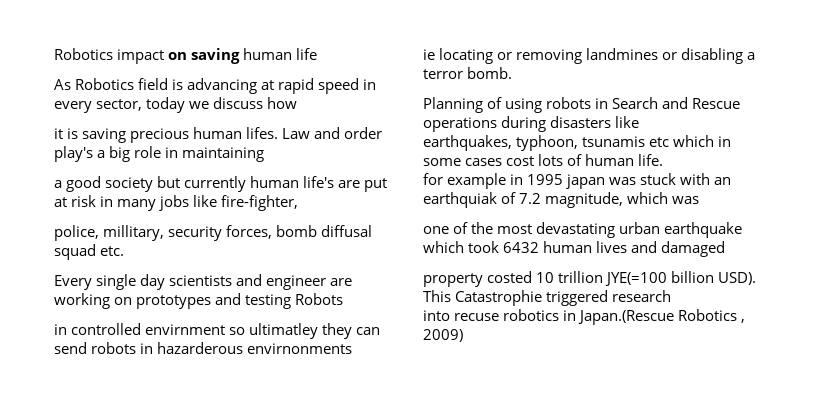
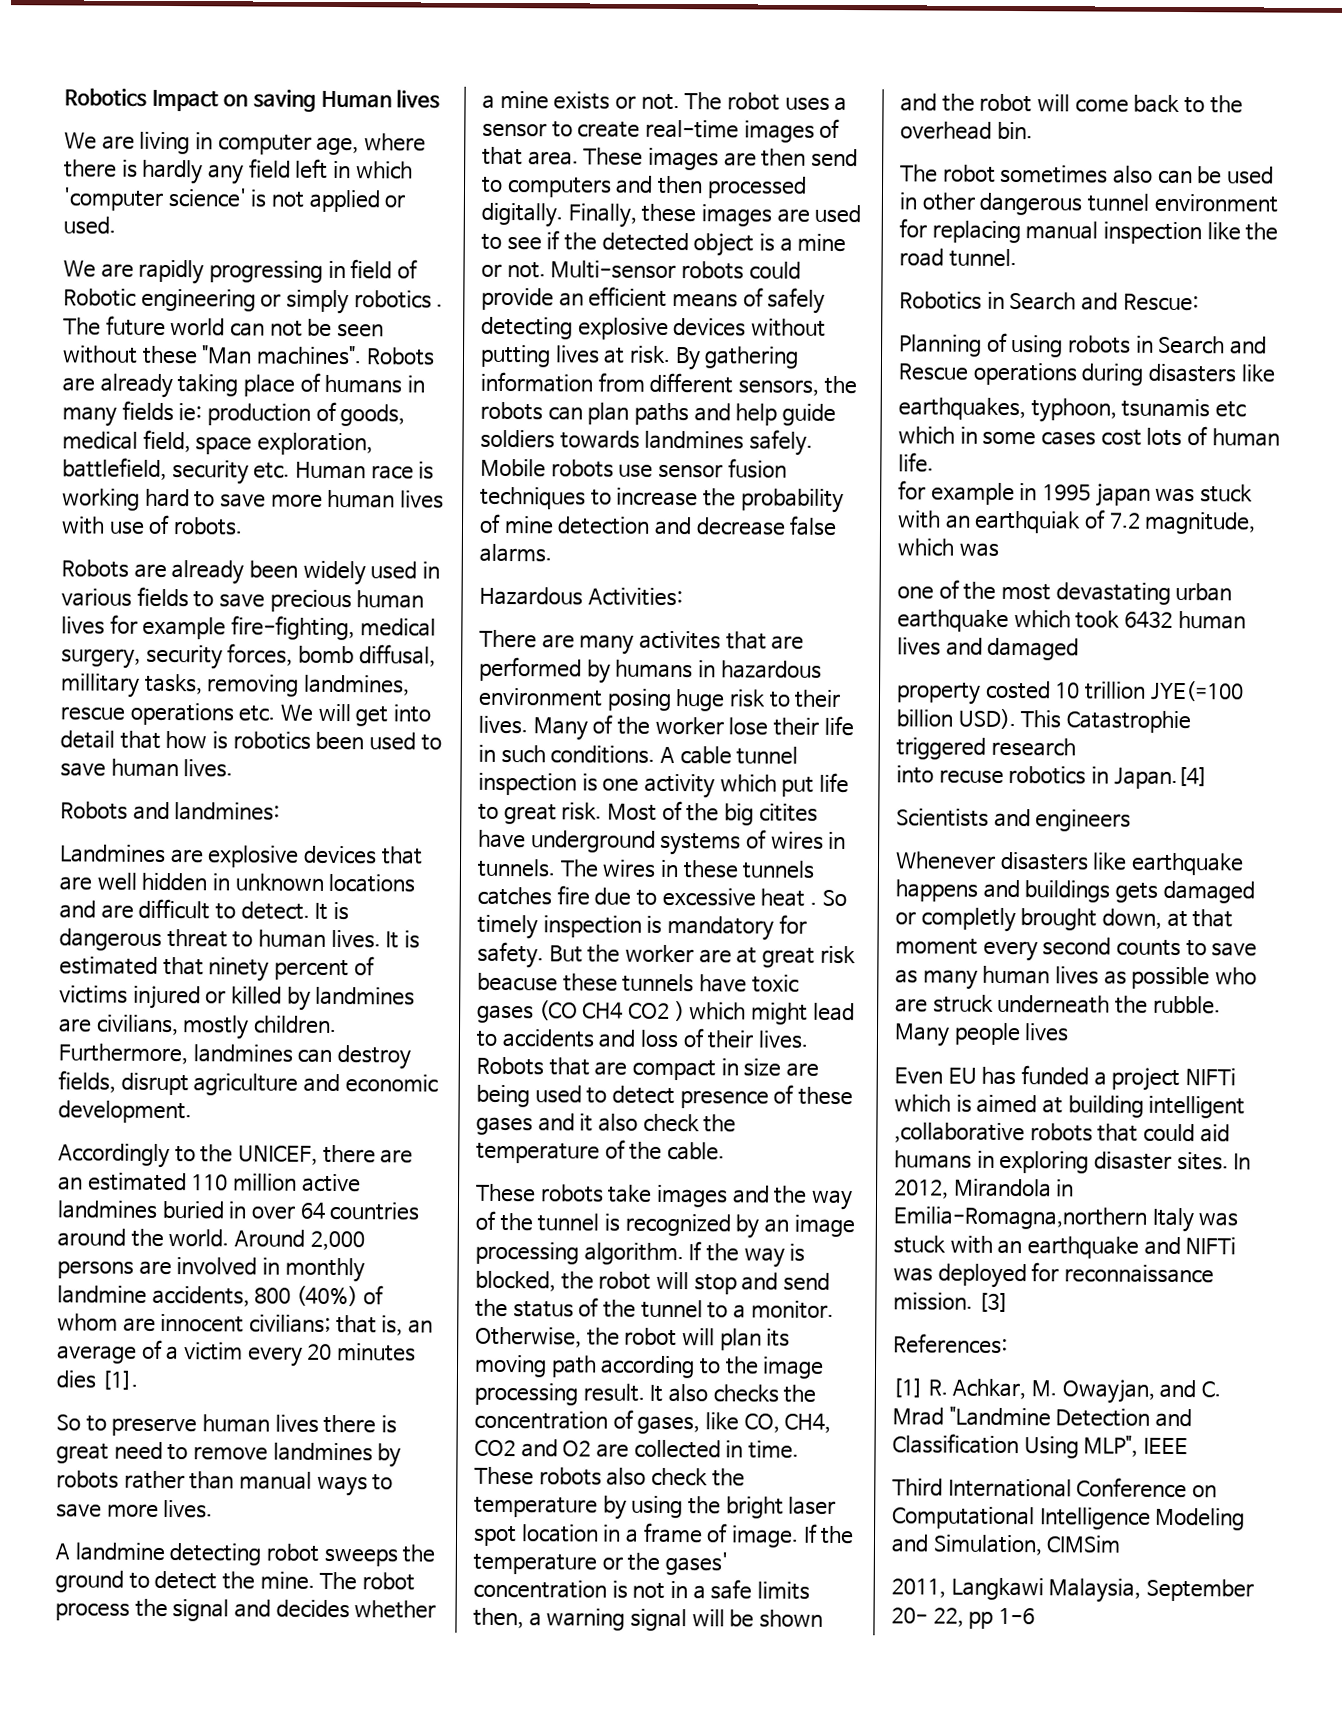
- Robotics impact on saving human life
- As Robotics field is advancing at rapid speed in every sector, today we discuss how
- it is saving precious human lifes. Law and order play's a big role in maintaining
- a good society but currently human life's are put at risk in many jobs like fire-fighter,
- police, millitary, security forces, bomb diffusal squad etc.
- Every single day scientists and engineer are working on prototypes and testing Robots
- in controlled envirnment so ultimatley they can send robots in hazarderous envirnonments
- ie locating or removing landmines or disabling a terror bomb.
+ Robotics Impact on saving Human lives
+ We are living in computer age, where there is hardly any field left in which 'computer science' is not applied or used.
+ We are rapidly progressing in field of Robotic engineering or simply robotics . The future world can not be seen without these "Man machines". Robots are already taking place of humans in many fields ie: production of goods, medical field, space exploration, battlefield, security etc. Human race is working hard to save more human lives with use of robots.
+ Robots are already been widely used in various fields to save precious human lives for example fire-fighting, medical surgery, security forces, bomb diffusal, millitary tasks, removing landmines, rescue operations etc. We will get into detail that how is robotics been used to save human lives.
+ Robots and landmines:
+ Landmines are explosive devices that are well hidden in unknown locations and are difficult to detect. It is dangerous threat to human lives. It is estimated that ninety percent of victims injured or killed by landmines are civilians, mostly children. Furthermore, landmines can destroy fields, disrupt agriculture and economic development.
+ Accordingly to the UNICEF, there are an estimated 110 million active landmines buried in over 64 countries around the world. Around 2,000 persons are involved in monthly landmine accidents, 800 (40%) of whom are innocent civilians; that is, an average of a victim every 20 minutes dies [1].
+ So to preserve human lives there is great need to remove landmines by robots rather than manual ways to save more lives.
+ A landmine detecting robot sweeps the ground to detect the mine. The robot process the signal and decides whether a mine exists or not. The robot uses a sensor to create real-time images of that area. These images are then send to computers and then processed digitally. Finally, these images are used to see if the detected object is a mine or not. Multi-sensor robots could provide an efficient means of safely detecting explosive devices without putting lives at risk. By gathering information from different sensors, the robots can plan paths and help guide soldiers towards landmines safely. Mobile robots use sensor fusion techniques to increase the probability of mine detection and decrease false alarms.
+ Hazardous Activities:
+ There are many activites that are performed by humans in hazardous environment posing huge risk to their lives. Many of the worker lose their life in such conditions. A cable tunnel inspection is one activity which put life to great risk. Most of the big citites have underground systems of wires in tunnels. The wires in these tunnels catches fire due to excessive heat . So timely inspection is mandatory for safety. But the worker are at great risk beacuse these tunnels have toxic gases (CO CH4 CO2 ) which might lead to accidents and loss of their lives. Robots that are compact in size are being used to detect presence of these gases and it also check the temperature of the cable.
+ These robots take images and the way of the tunnel is recognized by an image processing algorithm. If the way is blocked, the robot will stop and send the status of the tunnel to a monitor. Otherwise, the robot will plan its moving path according to the image processing result. It also checks the concentration of gases, like CO, CH4, CO2 and O2 are collected in time. These robots also check the temperature by using the bright laser spot location in a frame of image. If the temperature or the gases' concentration is not in a safe limits then, a warning signal will be shown and the robot will come back to the overhead bin.
+ The robot sometimes also can be used in other dangerous tunnel environment for replacing manual inspection like the road tunnel.
+ Robotics in Search and Rescue:
- into recuse robotics in Japan.(Rescue Robotics , 2009)
+ into recuse robotics in Japan.[4]
+ Scientists and engineers
+ Whenever disasters like earthquake happens and buildings gets damaged or completly brought down, at that moment every second counts to save as many human lives as possible who are struck underneath the rubble. Many people lives
+ Even EU has funded a project NIFTi which is aimed at building intelligent ,collaborative robots that could aid humans in exploring disaster sites. In 2012, Mirandola in Emilia-Romagna,northern Italy was stuck with an earthquake and NIFTi was deployed for reconnaissance mission. [3]
+ References:
+ [1] R. Achkar, M. Owayjan, and C. Mrad "Landmine Detection and Classification Using MLP", IEEE
+ Third International Conference on Computational Intelligence Modeling and Simulation, CIMSim
+ 2011, Langkawi Malaysia, September 20- 22, pp 1-6

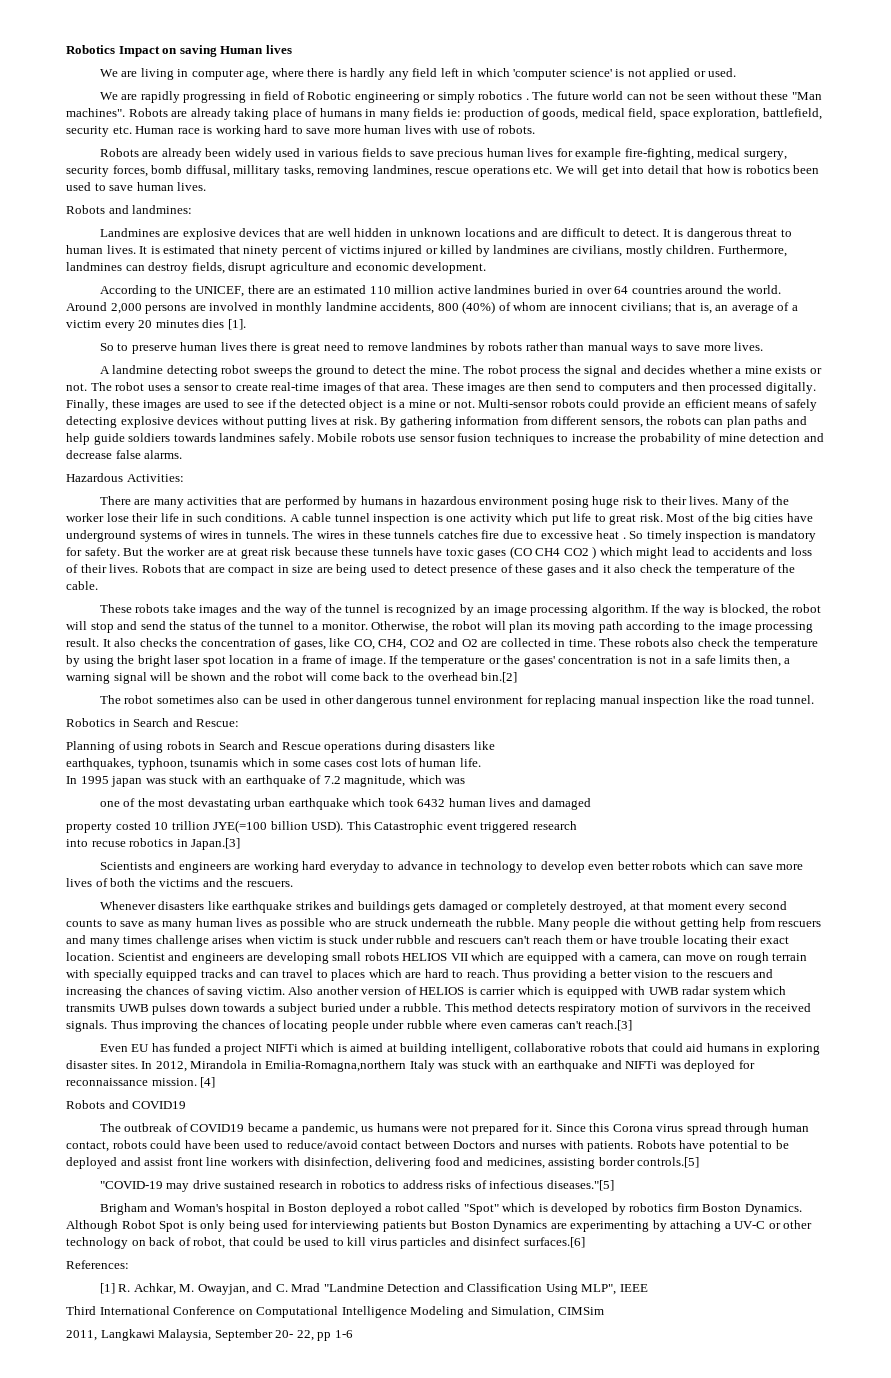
- Accordingly to the UNICEF, there are an estimated 110 million active landmines buried in over 64 countries around the world.
+ According to the UNICEF, there are an estimated 110 million active landmines buried in over 64 countries around the world.
- There are many activites that are performed by humans in hazardous environment posing huge risk to their lives.
+ There are many activities that are performed by humans in hazardous environment posing huge risk to their lives.
- Most of the big citites have underground systems of wires in tunnels.
+ Most of the big cities have underground systems of wires in tunnels.
- But the worker are at great risk beacuse these tunnels have toxic gases (CO CH4 CO2 ) which might lead to accidents and loss of their lives.
+ But the worker are at great risk because these tunnels have toxic gases (CO CH4 CO2 ) which might lead to accidents and loss of their lives.
- If the temperature or the gases' concentration is not in a safe limits then, a warning signal will be shown and the robot will come back to the overhead bin.
+ If the temperature or the gases' concentration is not in a safe limits then, a warning signal will be shown and the robot will come back to the overhead bin.[2]
- earthquakes, typhoon, tsunamis etc which in some cases cost lots of human life.
+ earthquakes, typhoon, tsunamis which in some cases cost lots of human life.
- for example in 1995 japan was stuck with an earthquiak of 7.2 magnitude, which was
+ In 1995 japan was stuck with an earthquake of 7.2 magnitude, which was
- This Catastrophie triggered research
+ This Catastrophic event triggered research
- into recuse robotics in Japan.[4]
+ into recuse robotics in Japan.[3]
- Scientists and engineers
+ Scientists and engineers are working hard everyday to advance in technology to develop even better robots which can save more lives of both the victims and the rescuers.
- Whenever disasters like earthquake happens and buildings gets damaged or completly brought down, at that moment every second counts to save as many human lives as possible who are struck underneath the rubble.
+ Whenever disasters like earthquake strikes and buildings gets damaged or completely destroyed, at that moment every second counts to save as many human lives as possible who are struck underneath the rubble.
- Many people lives
+ Many people die without getting help from rescuers and many times challenge arises when victim is stuck under rubble and rescuers can't reach them or have trouble locating their exact location. Scientist and engineers are developing small robots HELIOS VII which are equipped with a camera, can move on rough terrain with specially equipped tracks and can travel to places which are hard to reach. Thus providing a better vision to the rescuers and increasing the chances of saving victim. Also another version of HELIOS is carrier which is equipped with UWB radar system which transmits UWB pulses down towards a subject buried under a rubble. This method detects respiratory motion of survivors in the received signals. Thus improving the chances of locating people under rubble where even cameras can't reach.[3]
- Even EU has funded a project NIFTi which is aimed at building intelligent ,collaborative robots that could aid humans in exploring disaster sites.
+ Even EU has funded a project NIFTi which is aimed at building intelligent, collaborative robots that could aid humans in exploring disaster sites.
- [3]
+ [4]
+ Robots and COVID19
+ The outbreak of COVID19 became a pandemic, us humans were not prepared for it. Since this Corona virus spread through human contact, robots could have been used to reduce/avoid contact between Doctors and nurses with patients. Robots have potential to be deployed and assist front line workers with disinfection, delivering food and medicines, assisting border controls.[5]
+ "COVID-19 may drive sustained research in robotics to address risks of infectious diseases."[5]
+ Brigham and Woman's hospital in Boston deployed a robot called "Spot" which is developed by robotics firm Boston Dynamics. Although Robot Spot is only being used for interviewing patients but Boston Dynamics are experimenting by attaching a UV-C or other technology on back of robot, that could be used to kill virus particles and disinfect surfaces.[6]

